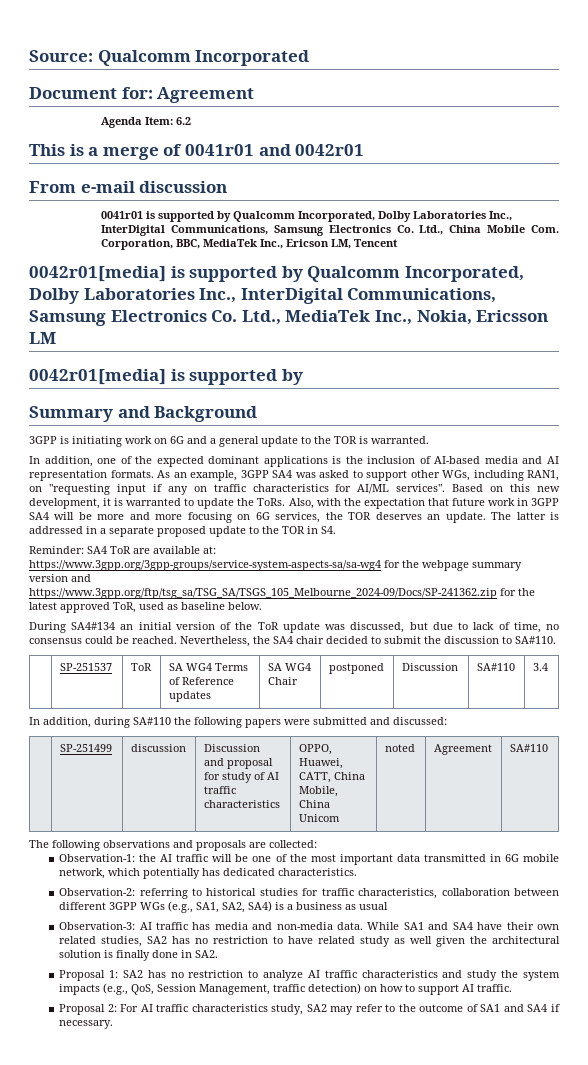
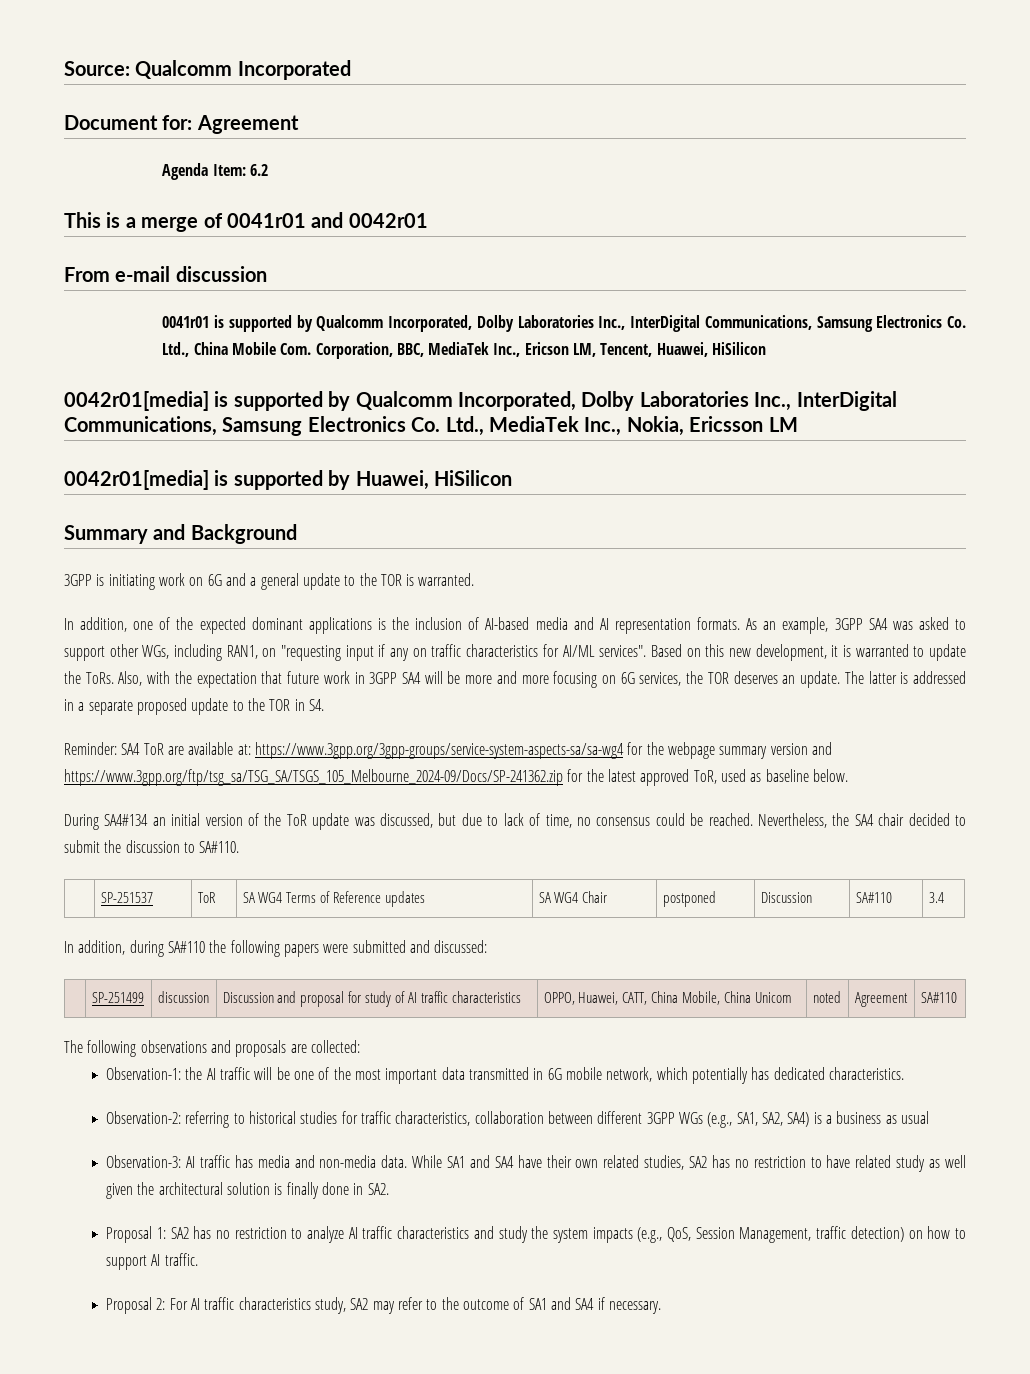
- 0041r01 is supported by Qualcomm Incorporated, Dolby Laboratories Inc., InterDigital Communications, Samsung Electronics Co. Ltd., China Mobile Com. Corporation, BBC, MediaTek Inc., Ericson LM, Tencent
+ 0041r01 is supported by Qualcomm Incorporated, Dolby Laboratories Inc., InterDigital Communications, Samsung Electronics Co. Ltd., China Mobile Com. Corporation, BBC, MediaTek Inc., Ericson LM, Tencent, Huawei, HiSilicon
  0042r01[media] is supported by Qualcomm Incorporated, Dolby Laboratories Inc., InterDigital Communications, Samsung Electronics Co. Ltd., MediaTek Inc., Nokia, Ericsson LM
- 0042r01[media] is supported by
+ 0042r01[media] is supported by Huawei, HiSilicon

